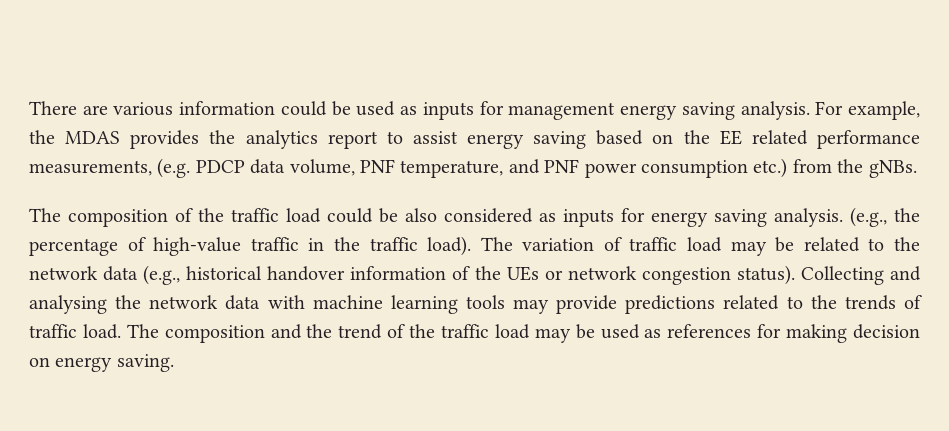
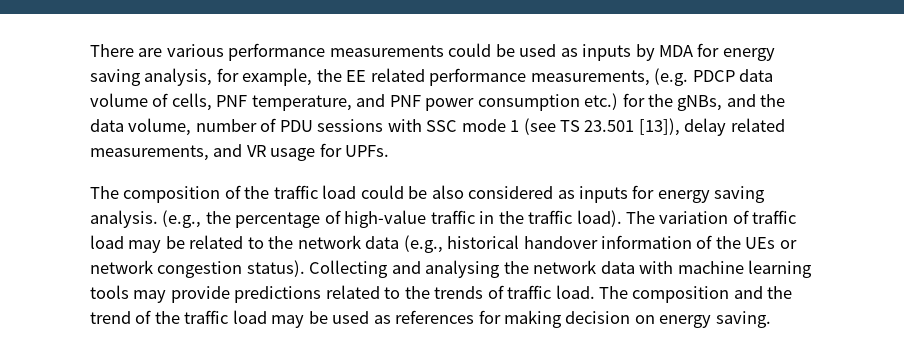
- There are various information could be used as inputs for management energy saving analysis. For example, the MDAS provides the analytics report to assist energy saving based on the EE related performance measurements, (e.g. PDCP data volume, PNF temperature, and PNF power consumption etc.) from the gNBs.
+ There are various performance measurements could be used as inputs by MDA for energy saving analysis, for example, the EE related performance measurements, (e.g. PDCP data volume of cells, PNF temperature, and PNF power consumption etc.) for the gNBs, and the data volume, number of PDU sessions with SSC mode 1 (see TS 23.501 [13]), delay related measurements, and VR usage for UPFs.

